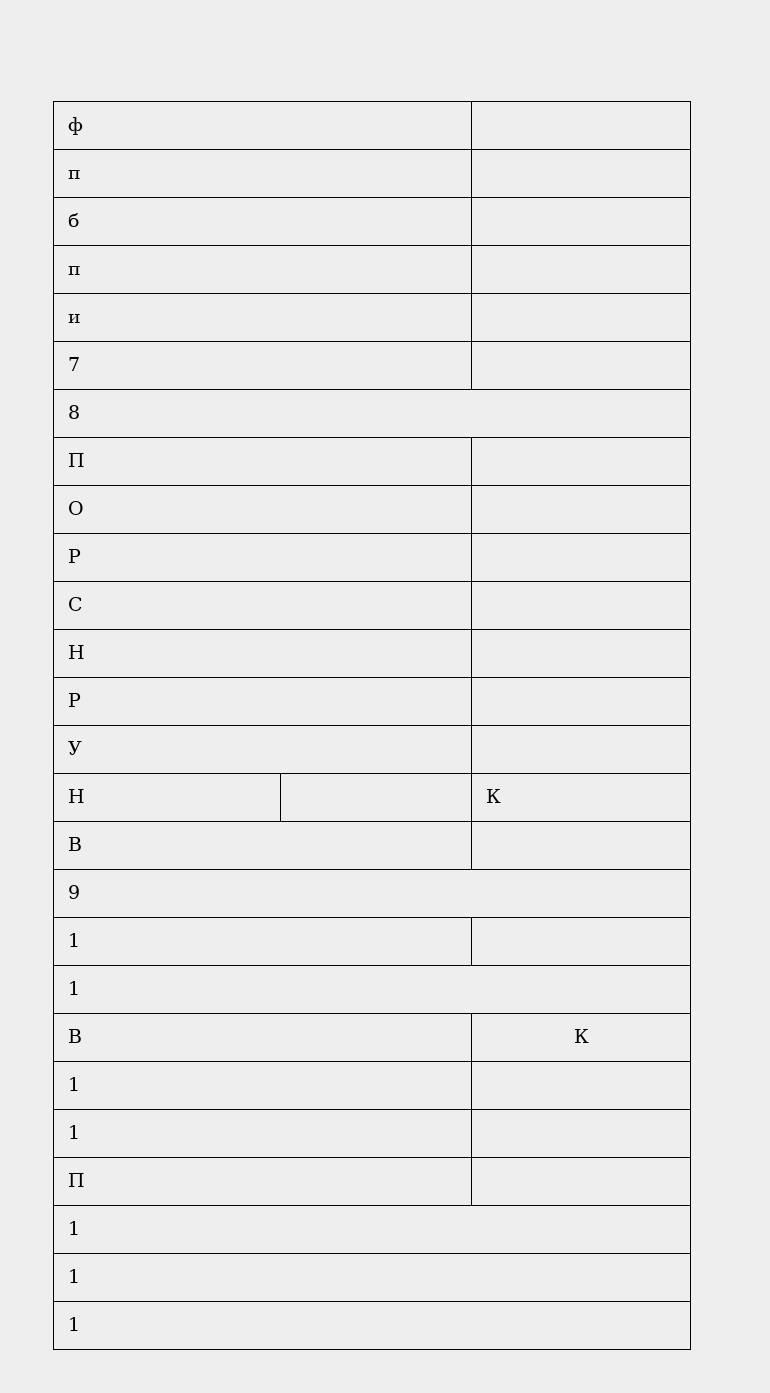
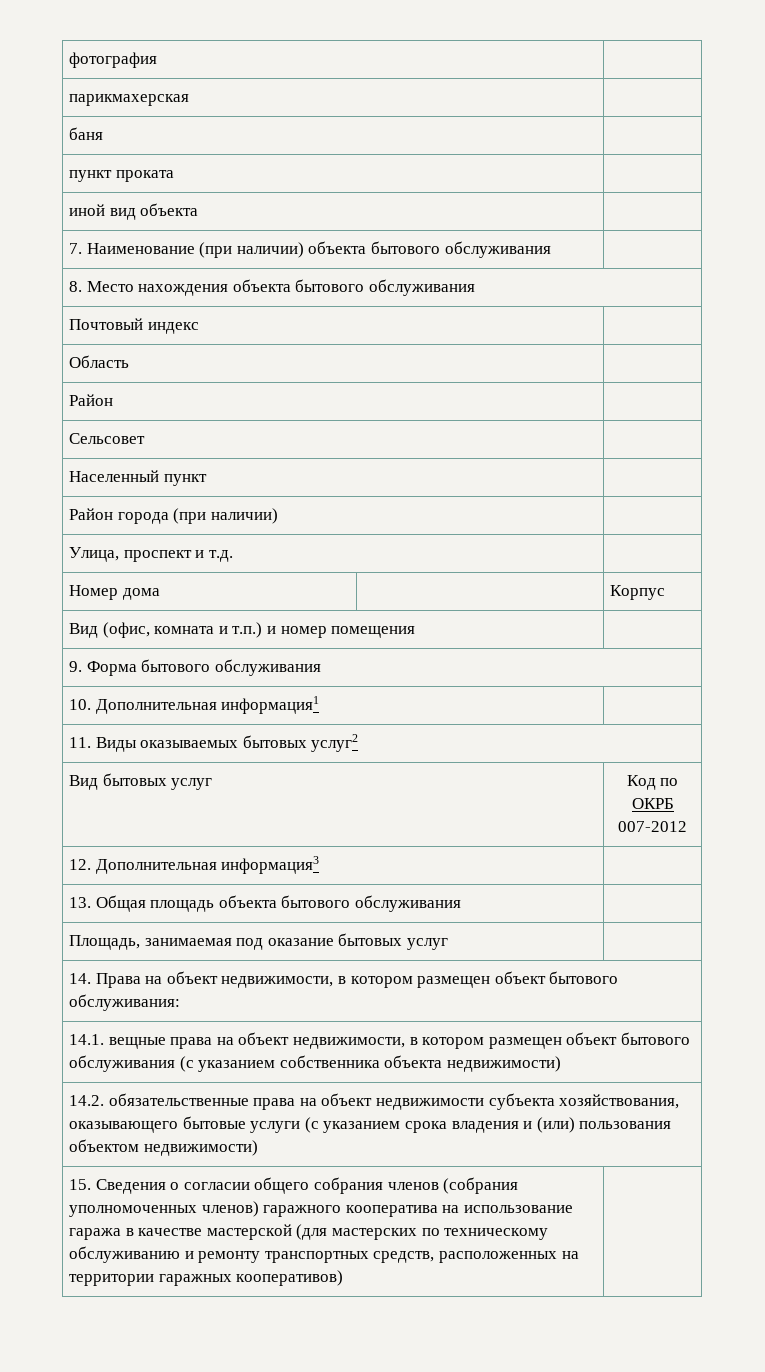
- ф |
- п |
- б |
- п |
- и |
- 7 |
- 8
- П |
- О |
- Р |
- С |
- Н |
- Р |
- У |
- Н | | К
- В |
- 9
- 1 |
- 1
- В | К
- 1 |
- 1 |
- П |
- 1
- 1
- 1
+ фотография |
+ парикмахерская |
+ баня |
+ пункт проката |
+ иной вид объекта |
+ 7. Наименование (при наличии) объекта бытового обслуживания |
+ 8. Место нахождения объекта бытового обслуживания
+ Почтовый индекс |
+ Область |
+ Район |
+ Сельсовет |
+ Населенный пункт |
+ Район города (при наличии) |
+ Улица, проспект и т.д. |
+ Номер дома | | Корпус
+ Вид (офис, комната и т.п.) и номер помещения |
+ 9. Форма бытового обслуживания
+ 10. Дополнительная информация1 |
+ 11. Виды оказываемых бытовых услуг2
+ Вид бытовых услуг | Код по ОКРБ 007-2012
+ 12. Дополнительная информация3 |
+ 13. Общая площадь объекта бытового обслуживания |
+ Площадь, занимаемая под оказание бытовых услуг |
+ 14. Права на объект недвижимости, в котором размещен объект бытового обслуживания:
+ 14.1. вещные права на объект недвижимости, в котором размещен объект бытового обслуживания (с указанием собственника объекта недвижимости)
+ 14.2. обязательственные права на объект недвижимости субъекта хозяйствования, оказывающего бытовые услуги (с указанием срока владения и (или) пользования объектом недвижимости)
+ 15. Сведения о согласии общего собрания членов (собрания уполномоченных членов) гаражного кооператива на использование гаража в качестве мастерской (для мастерских по техническому обслуживанию и ремонту транспортных средств, расположенных на территории гаражных кооперативов) |

